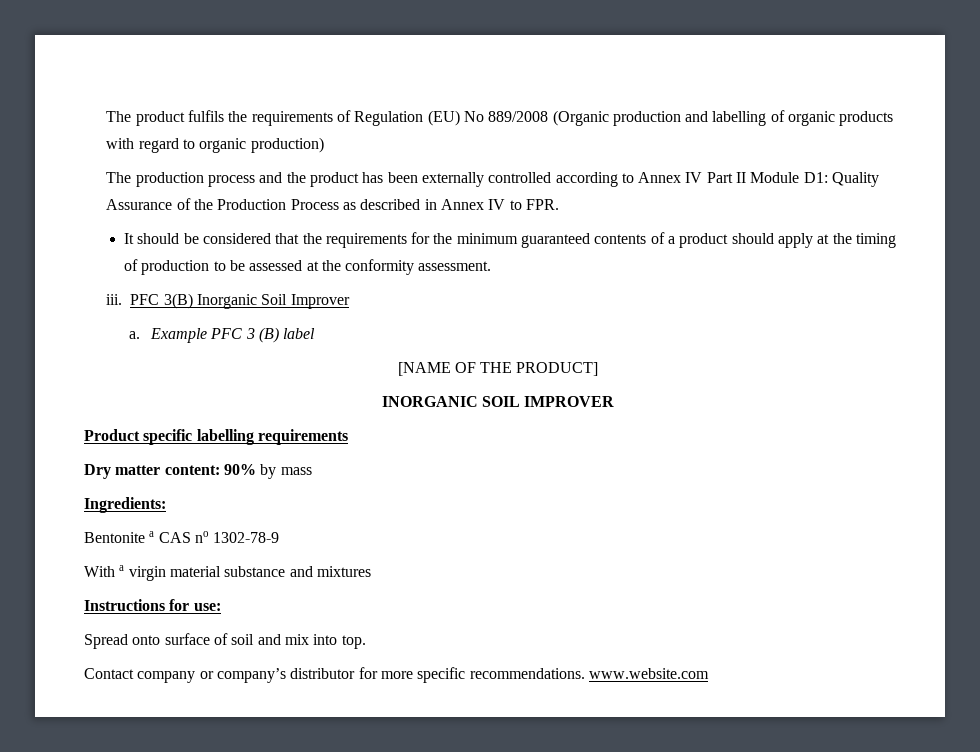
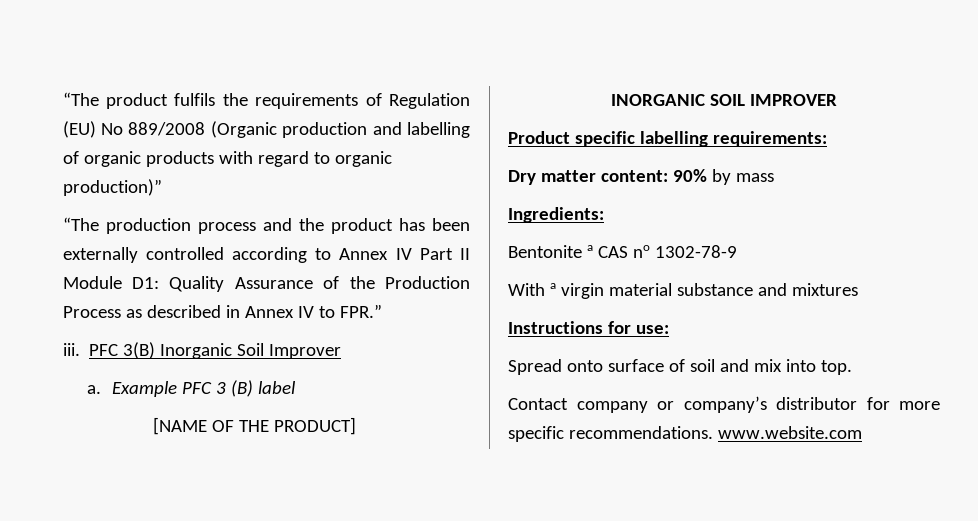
- The product fulfils the requirements of Regulation (EU) No 889/2008 (Organic production and labelling of organic products with regard to organic production)
- The production process and the product has been externally controlled according to Annex IV Part II Module D1: Quality Assurance of the Production Process as described in Annex IV to FPR.
- It should be considered that the requirements for the minimum guaranteed contents of a product should apply at the timing of production to be assessed at the conformity assessment.
+ “The product fulfils the requirements of Regulation (EU) No 889/2008 (Organic production and labelling of organic products with regard to organic production)”
+ “The production process and the product has been externally controlled according to Annex IV Part II Module D1: Quality Assurance of the Production Process as described in Annex IV to FPR.”
- Product specific labelling requirements
+ Product specific labelling requirements:

